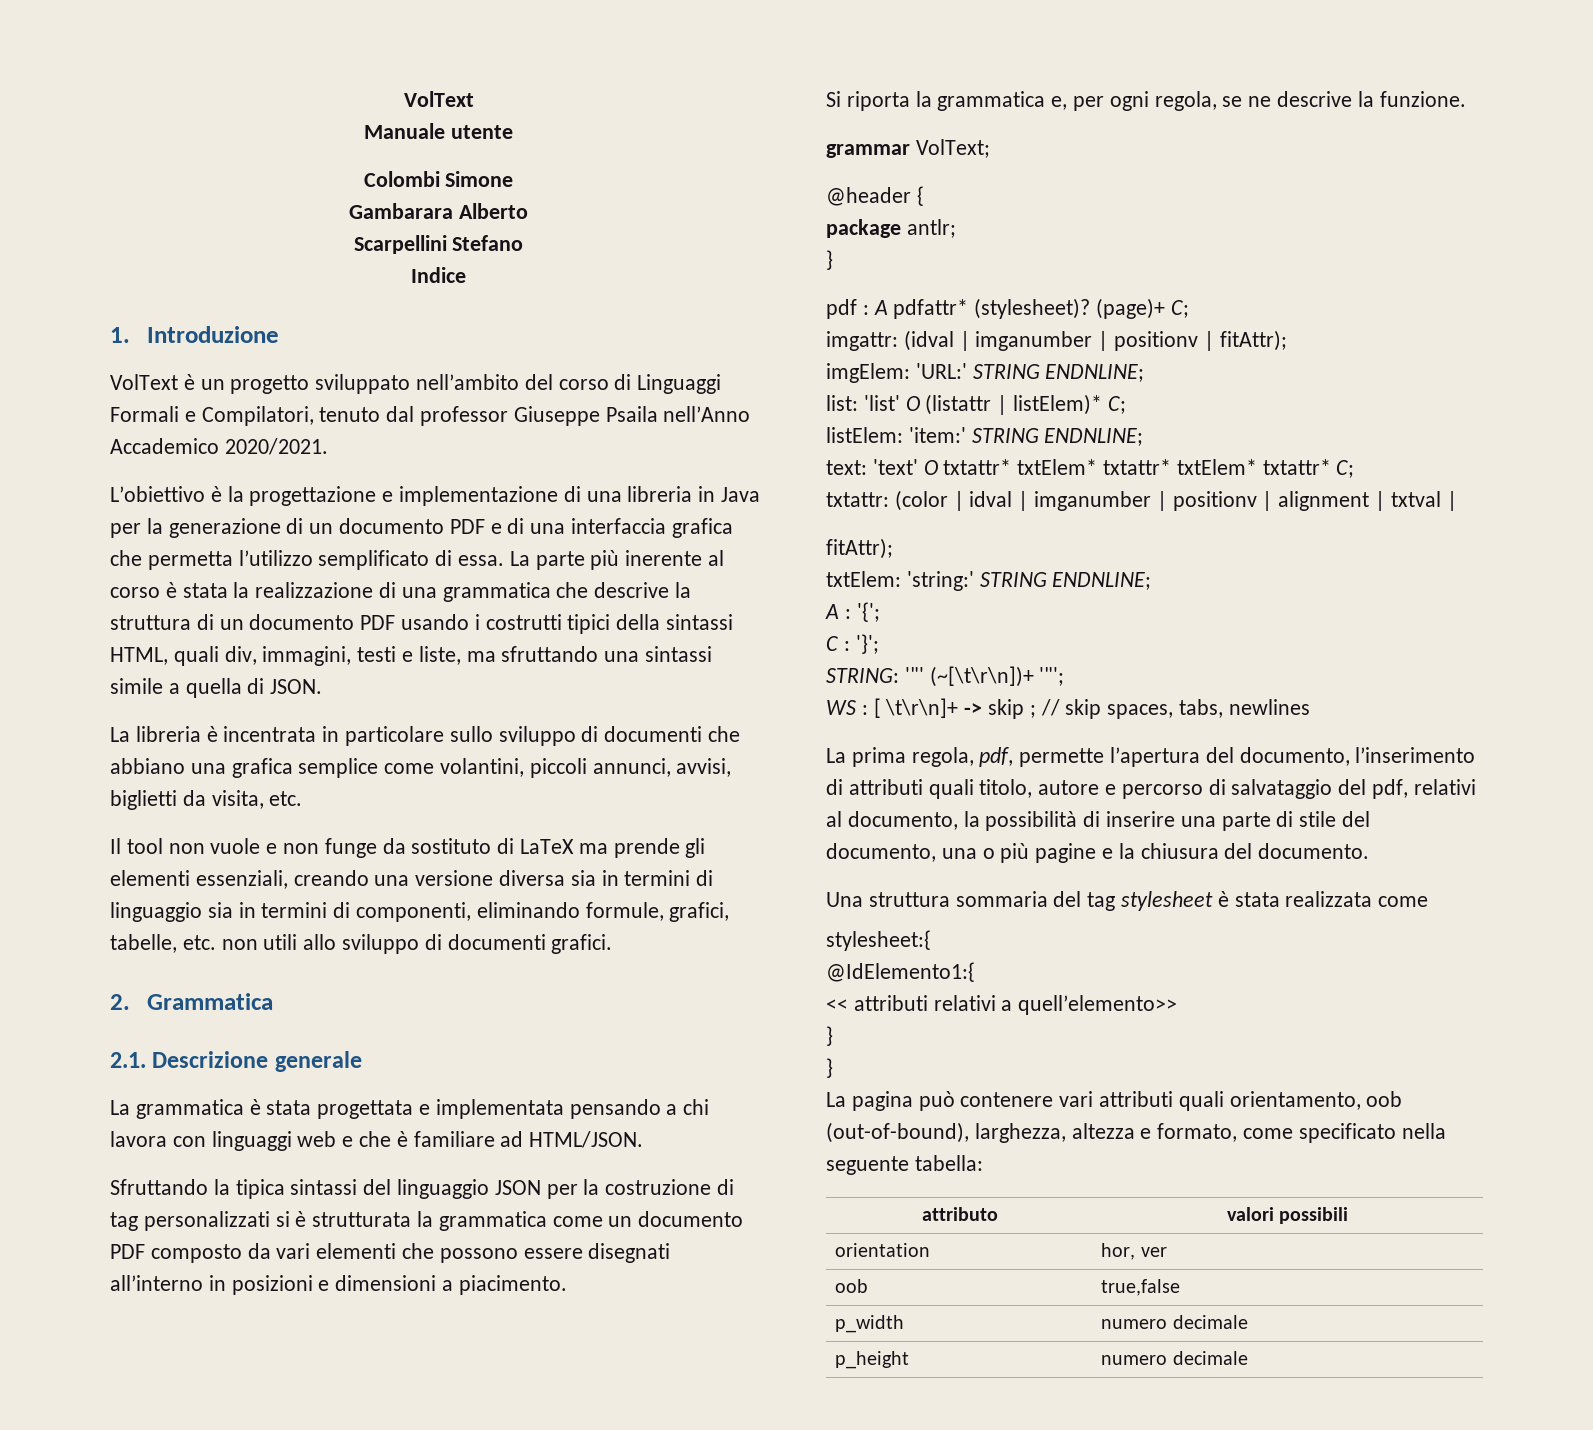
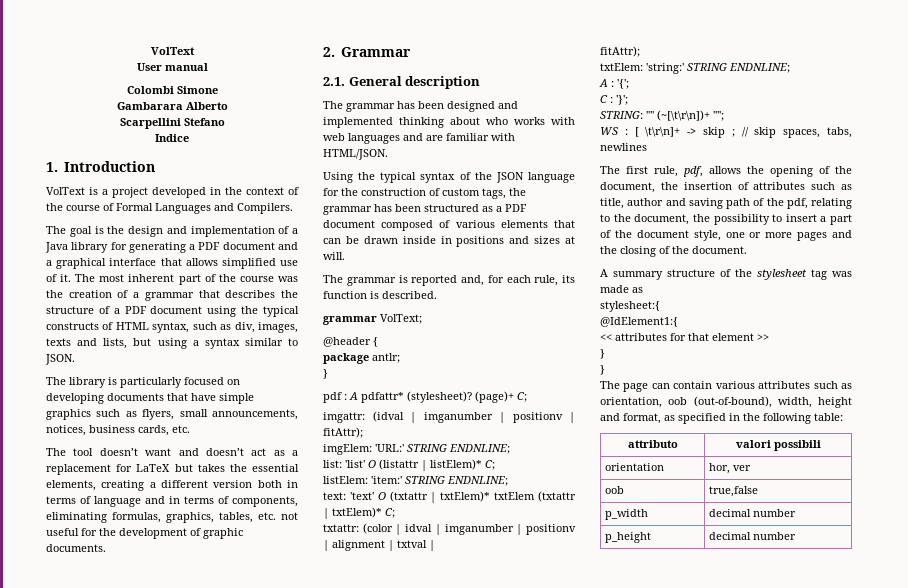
- Manuale utente
+ User manual
- 1. Introduzione
- VolText è un progetto sviluppato nell’ambito del corso di Linguaggi Formali e Compilatori, tenuto dal professor Giuseppe Psaila nell’Anno Accademico 2020/2021.
- L’obiettivo è la progettazione e implementazione di una libreria in Java per la generazione di un documento PDF e di una interfaccia grafica che permetta l’utilizzo semplificato di essa. La parte più inerente al corso è stata la realizzazione di una grammatica che descrive la struttura di un documento PDF usando i costrutti tipici della sintassi HTML, quali div, immagini, testi e liste, ma sfruttando una sintassi simile a quella di JSON.
- La libreria è incentrata in particolare sullo sviluppo di documenti che abbiano una grafica semplice come volantini, piccoli annunci, avvisi, biglietti da visita, etc.
- Il tool non vuole e non funge da sostituto di LaTeX ma prende gli elementi essenziali, creando una versione diversa sia in termini di linguaggio sia in termini di componenti, eliminando formule, grafici, tabelle, etc. non utili allo sviluppo di documenti grafici.
+ 1. Introduction
+ VolText is a project developed in the context of the course of Formal Languages and Compilers.
+ The goal is the design and implementation of a Java library for generating a PDF document and a graphical interface that allows simplified use of it. The most inherent part of the course was the creation of a grammar that describes the structure of a PDF document using the typical constructs of HTML syntax, such as div, images, texts and lists, but using a syntax similar to JSON.
+ The library is particularly focused on developing documents that have simple graphics such as flyers, small announcements, notices, business cards, etc.
+ The tool doesn’t want and doesn’t act as a replacement for LaTeX but takes the essential elements, creating a different version both in terms of language and in terms of components, eliminating formulas, graphics, tables, etc. not useful for the development of graphic documents.
- 2. Grammatica
+ 2. Grammar
- 2.1. Descrizione generale
- La grammatica è stata progettata e implementata pensando a chi lavora con linguaggi web e che è familiare ad HTML/JSON.
- Sfruttando la tipica sintassi del linguaggio JSON per la costruzione di tag personalizzati si è strutturata la grammatica come un documento PDF composto da vari elementi che possono essere disegnati all’interno in posizioni e dimensioni a piacimento.
- Si riporta la grammatica e, per ogni regola, se ne descrive la funzione.
+ 2.1. General description
+ The grammar has been designed and implemented thinking about who works with web languages and are familiar with HTML/JSON.
+ Using the typical syntax of the JSON language for the construction of custom tags, the grammar has been structured as a PDF document composed of various elements that can be drawn inside in positions and sizes at will.
+ The grammar is reported and, for each rule, its function is described.
- text: 'text' O txtattr* txtElem* txtattr* txtElem* txtattr* C;
+ text: 'text' O (txtattr | txtElem)* txtElem (txtattr | txtElem)* C;
- La prima regola, pdf, permette l’apertura del documento, l’inserimento di attributi quali titolo, autore e percorso di salvataggio del pdf, relativi al documento, la possibilità di inserire una parte di stile del documento, una o più pagine e la chiusura del documento.
- Una struttura sommaria del tag stylesheet è stata realizzata come
+ The first rule, pdf, allows the opening of the document, the insertion of attributes such as title, author and saving path of the pdf, relating to the document, the possibility to insert a part of the document style, one or more pages and the closing of the document.
+ A summary structure of the stylesheet tag was made as
- @IdElemento1:{
+ @IdElement1:{
- << attributi relativi a quell’elemento>>
+ << attributes for that element >>
  }
  }
- La pagina può contenere vari attributi quali orientamento, oob (out-of-bound), larghezza, altezza e formato, come specificato nella seguente tabella:
+ The page can contain various attributes such as orientation, oob (out-of-bound), width, height and format, as specified in the following table:
- p_width | numero decimale
+ p_width | decimal number
- p_height | numero decimale
+ p_height | decimal number

